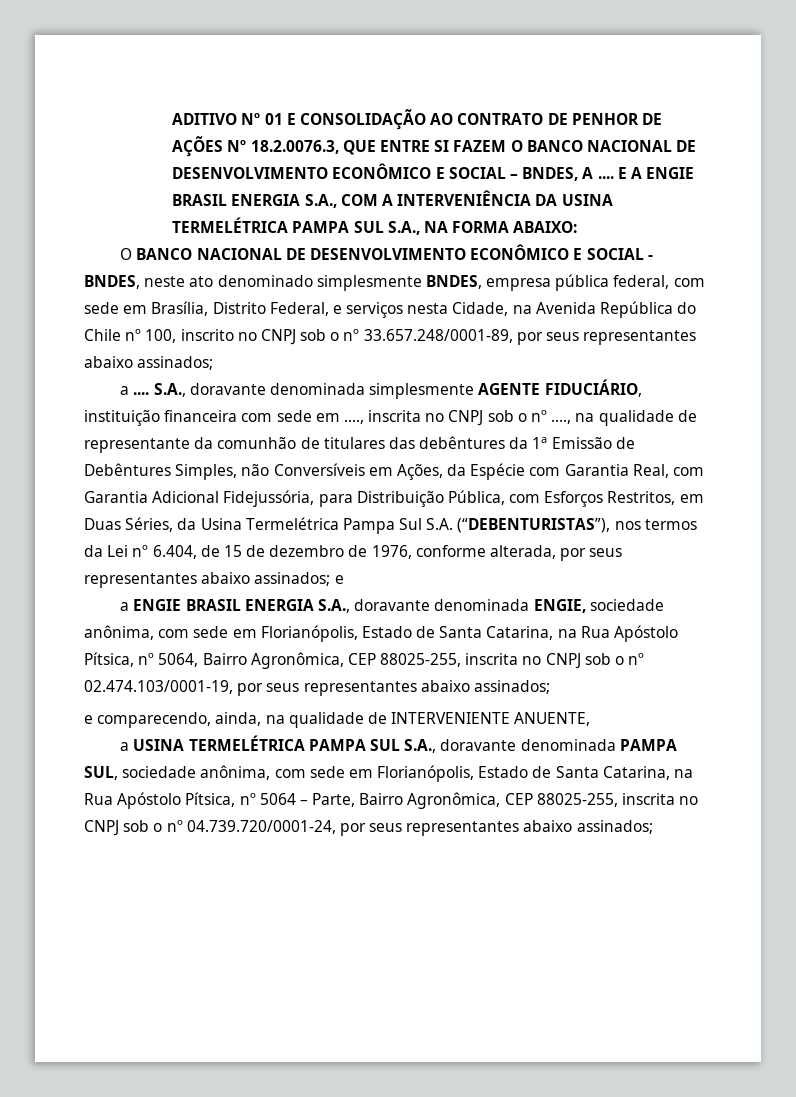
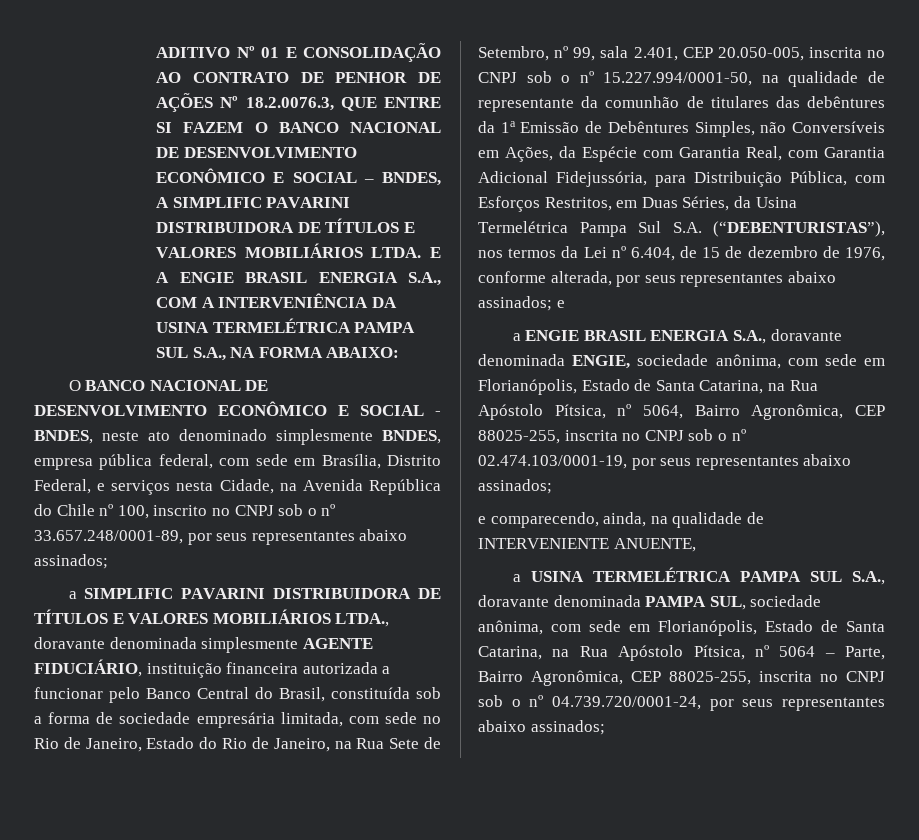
- ADITIVO Nº 01 E CONSOLIDAÇÃO AO CONTRATO DE PENHOR DE AÇÕES Nº 18.2.0076.3, QUE ENTRE SI FAZEM O BANCO NACIONAL DE DESENVOLVIMENTO ECONÔMICO E SOCIAL – BNDES, A ....
+ ADITIVO Nº 01 E CONSOLIDAÇÃO AO CONTRATO DE PENHOR DE AÇÕES Nº 18.2.0076.3, QUE ENTRE SI FAZEM O BANCO NACIONAL DE DESENVOLVIMENTO ECONÔMICO E SOCIAL – BNDES, A SIMPLIFIC PAVARINI DISTRIBUIDORA DE TÍTULOS E VALORES MOBILIÁRIOS LTDA.
- a .... S.A., doravante denominada simplesmente AGENTE FIDUCIÁRIO, instituição financeira com sede em ...., inscrita no CNPJ sob o nº ...., na qualidade de representante da comunhão de titulares das debêntures da 1a Emissão de Debêntures Simples, não Conversíveis em Ações, da Espécie com Garantia Real, com Garantia Adicional Fidejussória, para Distribuição Pública, com Esforços Restritos, em Duas Séries, da Usina Termelétrica Pampa Sul S.A. (“DEBENTURISTAS”), nos termos da Lei nº 6.404, de 15 de dezembro de 1976, conforme alterada, por seus representantes abaixo assinados;
+ a SIMPLIFIC PAVARINI DISTRIBUIDORA DE TÍTULOS E VALORES MOBILIÁRIOS LTDA., doravante denominada simplesmente AGENTE FIDUCIÁRIO, instituição financeira autorizada a funcionar pelo Banco Central do Brasil, constituída sob a forma de sociedade empresária limitada, com sede no Rio de Janeiro, Estado do Rio de Janeiro, na Rua Sete de Setembro, nº 99, sala 2.401, CEP 20.050-005, inscrita no CNPJ sob o nº 15.227.994/0001-50, na qualidade de representante da comunhão de titulares das debêntures da 1a Emissão de Debêntures Simples, não Conversíveis em Ações, da Espécie com Garantia Real, com Garantia Adicional Fidejussória, para Distribuição Pública, com Esforços Restritos, em Duas Séries, da Usina Termelétrica Pampa Sul S.A. (“DEBENTURISTAS”), nos termos da Lei nº 6.404, de 15 de dezembro de 1976, conforme alterada, por seus representantes abaixo assinados;

